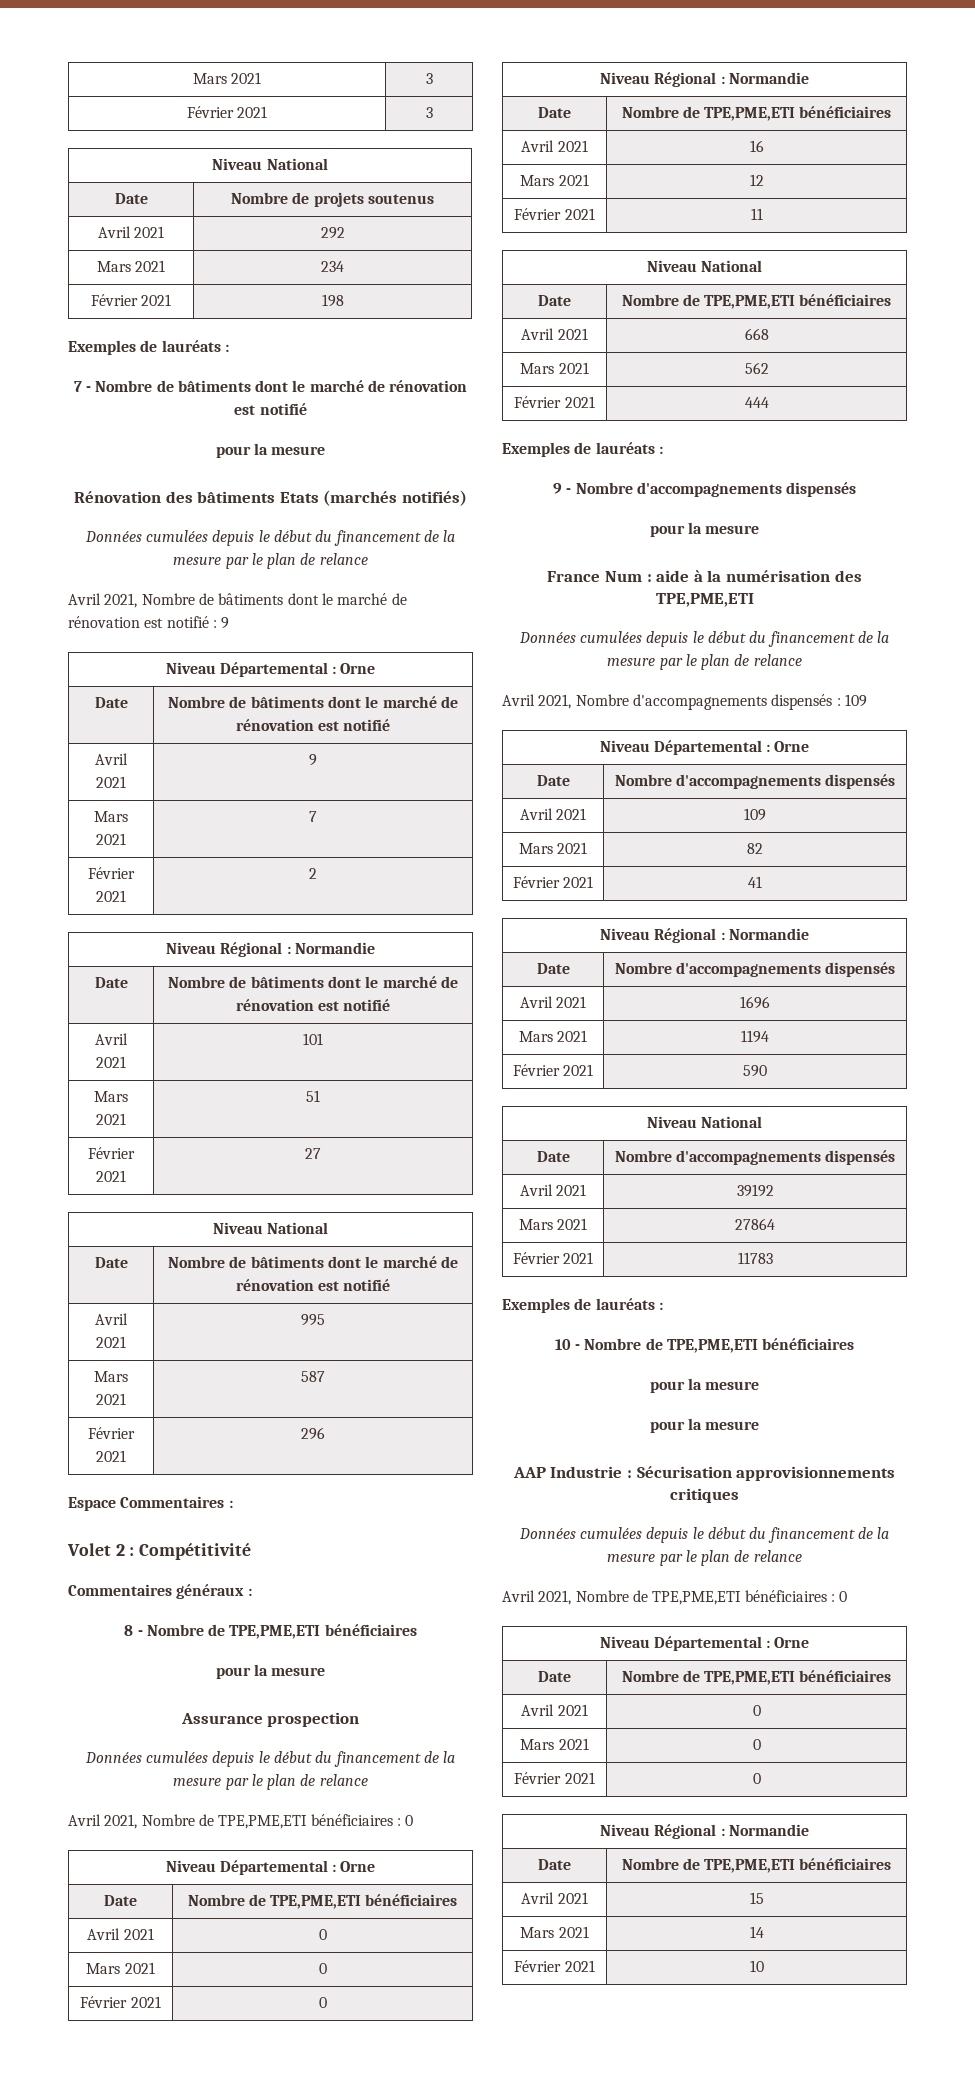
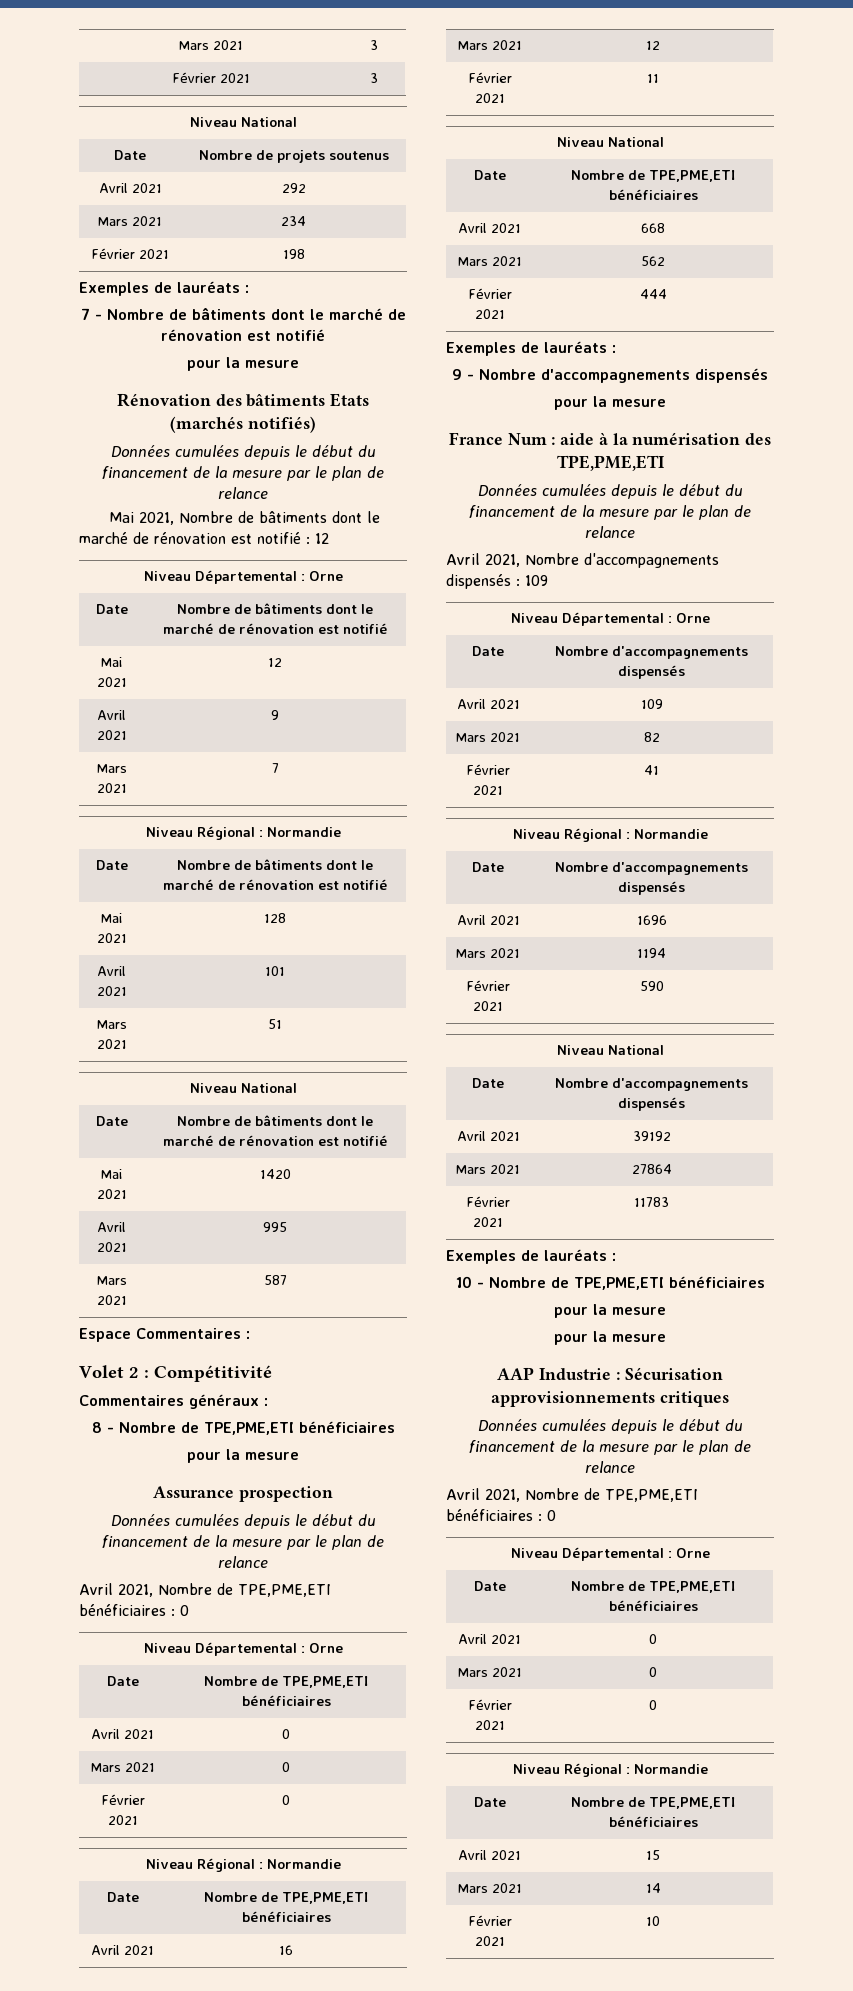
- Avril 2021, Nombre de bâtiments dont le marché de rénovation est notifié : 9
+ Mai 2021, Nombre de bâtiments dont le marché de rénovation est notifié : 12
+ Mai 2021 | 12
- Février 2021 | 2
+ Mai 2021 | 128
- Février 2021 | 27
+ Mai 2021 | 1420
- Février 2021 | 296

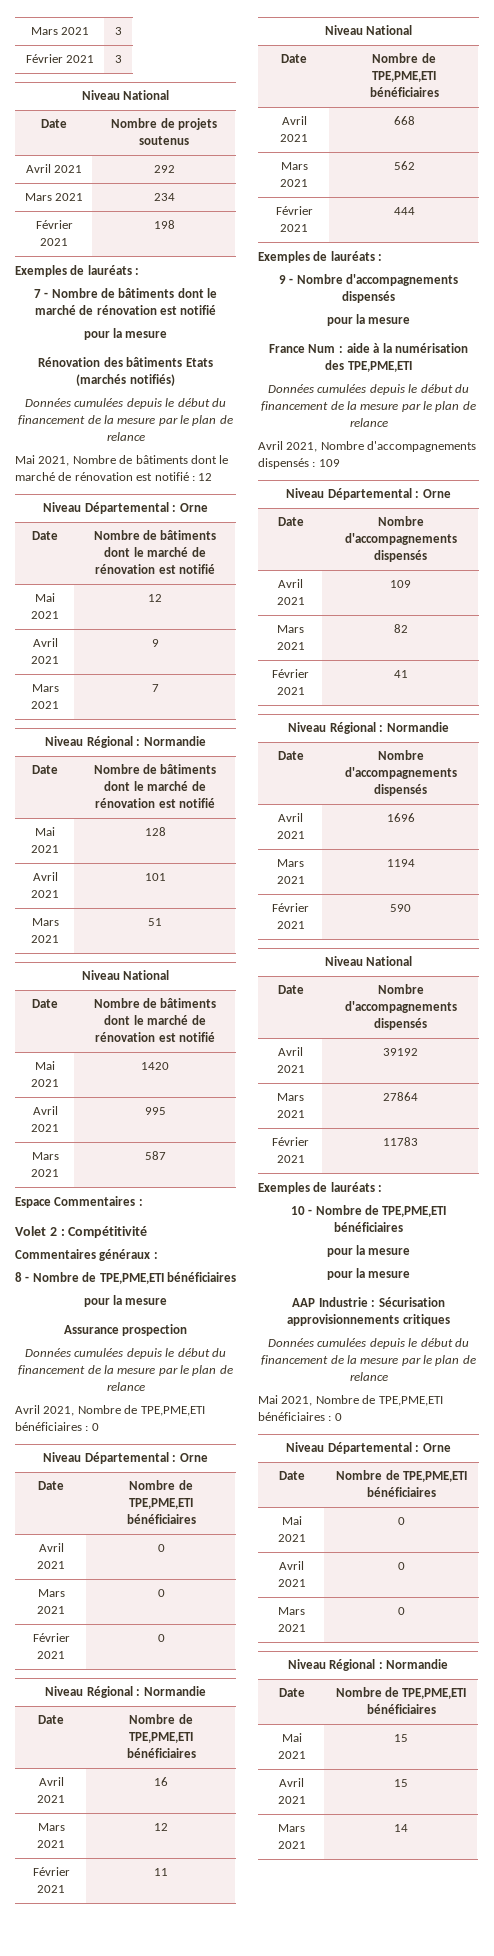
  AAP Industrie : Sécurisation approvisionnements critiques
  Données cumulées depuis le début du financement de la mesure par le plan de relance
- Avril 2021, Nombre de TPE,PME,ETI bénéficiaires : 0
+ Mai 2021, Nombre de TPE,PME,ETI bénéficiaires : 0
  Niveau Départemental : Orne
  Date | Nombre de TPE,PME,ETI bénéficiaires
+ Mai 2021 | 0
  Avril 2021 | 0
  Mars 2021 | 0
- Février 2021 | 0
  Niveau Régional : Normandie
  Date | Nombre de TPE,PME,ETI bénéficiaires
+ Mai 2021 | 15
- Février 2021 | 10

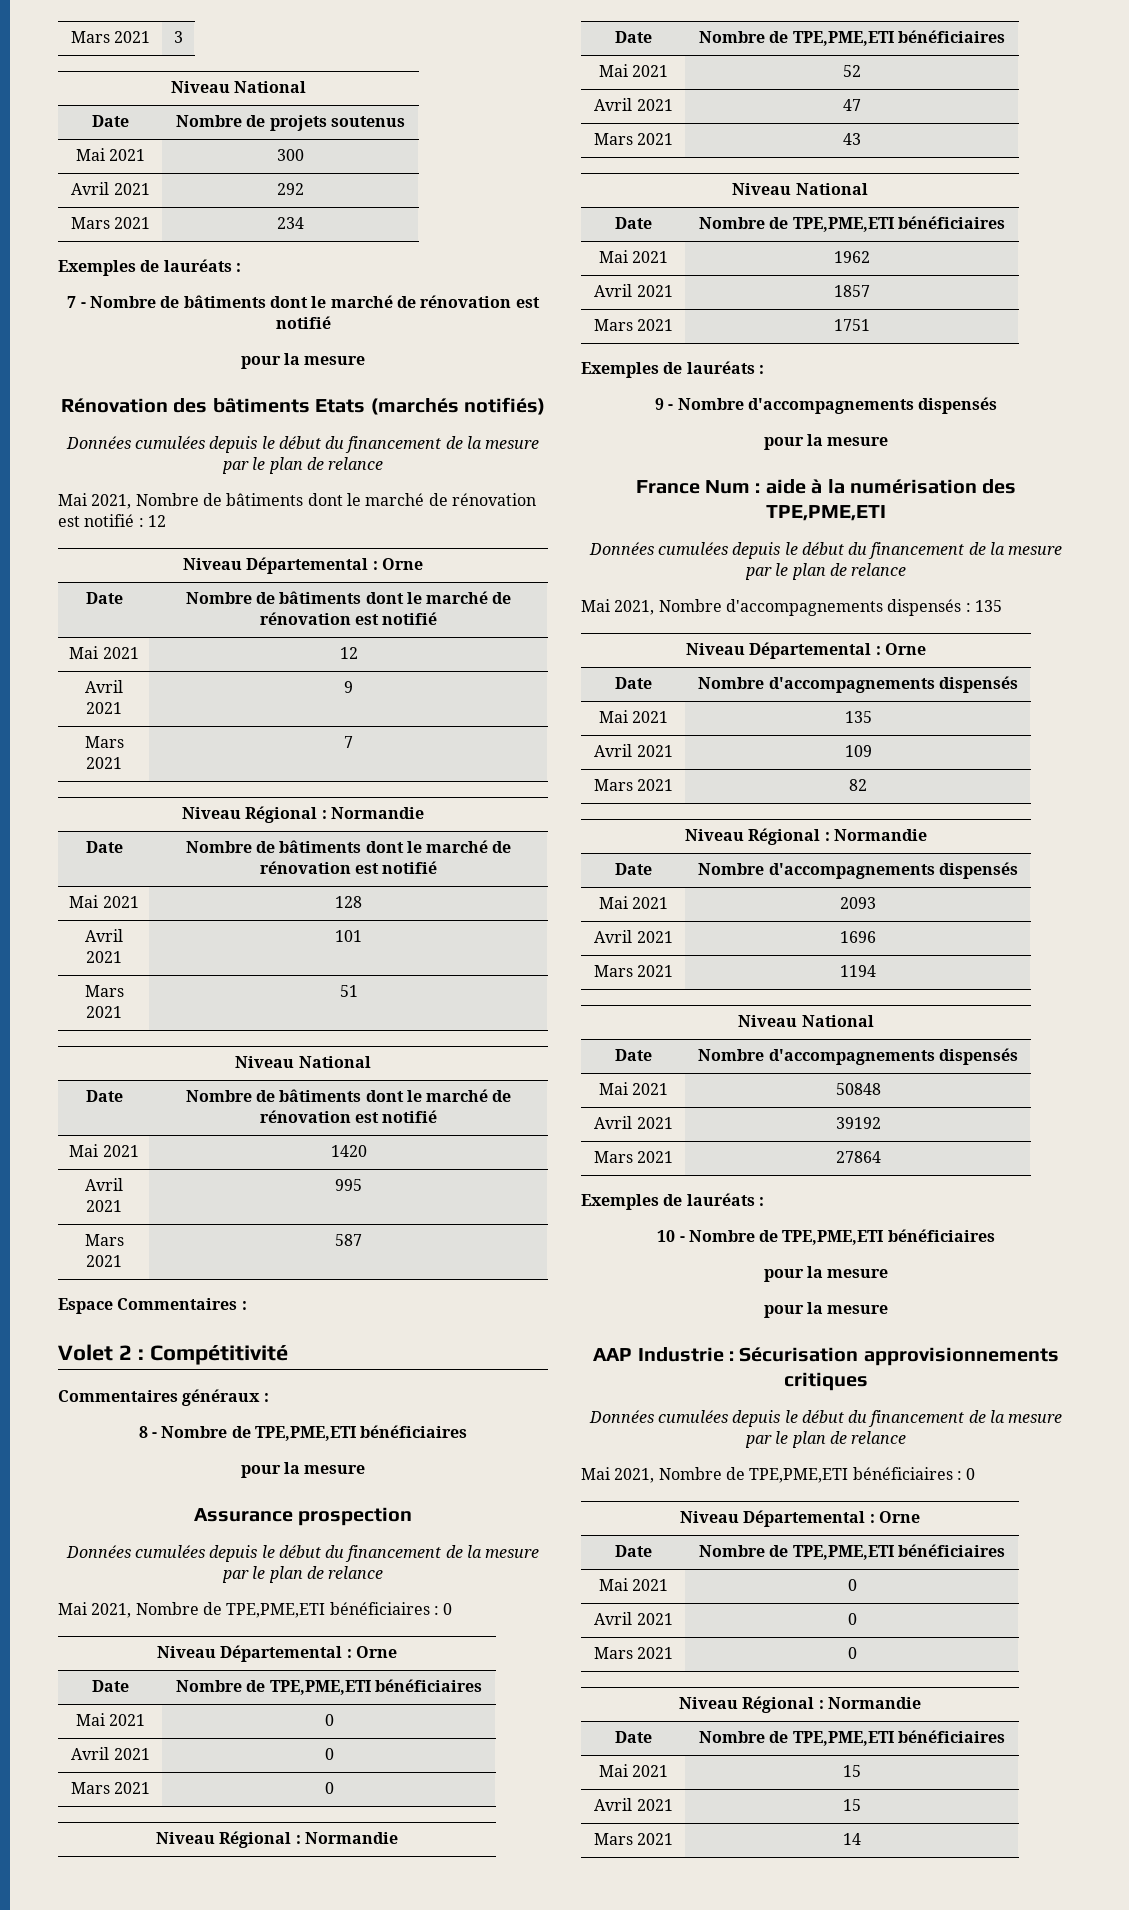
- Février 2021 | 3
+ Mai 2021 | 300
- Février 2021 | 198
  Assurance prospection
  Données cumulées depuis le début du financement de la mesure par le plan de relance
- Avril 2021, Nombre de TPE,PME,ETI bénéficiaires : 0
+ Mai 2021, Nombre de TPE,PME,ETI bénéficiaires : 0
  Niveau Départemental : Orne
  Date | Nombre de TPE,PME,ETI bénéficiaires
+ Mai 2021 | 0
  Avril 2021 | 0
  Mars 2021 | 0
- Février 2021 | 0
  Niveau Régional : Normandie
  Date | Nombre de TPE,PME,ETI bénéficiaires
- Avril 2021 | 16
- Mars 2021 | 12
- Février 2021 | 11
+ Mai 2021 | 52
+ Avril 2021 | 47
+ Mars 2021 | 43
- Avril 2021 | 668
- Mars 2021 | 562
- Février 2021 | 444
+ Mai 2021 | 1962
+ Avril 2021 | 1857
+ Mars 2021 | 1751
- Avril 2021, Nombre d'accompagnements dispensés : 109
+ Mai 2021, Nombre d'accompagnements dispensés : 135
+ Mai 2021 | 135
- Février 2021 | 41
+ Mai 2021 | 2093
- Février 2021 | 590
+ Mai 2021 | 50848
- Février 2021 | 11783

